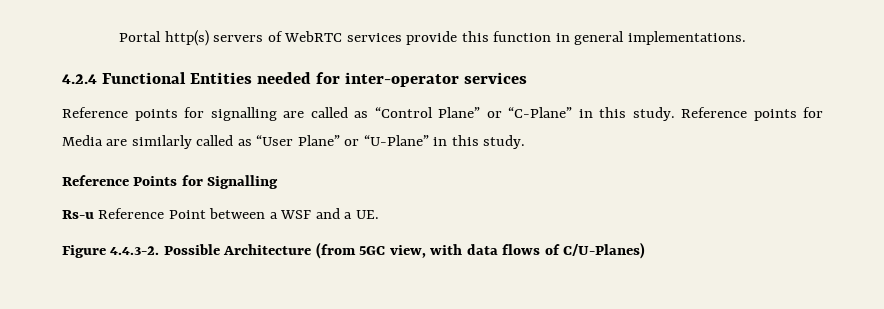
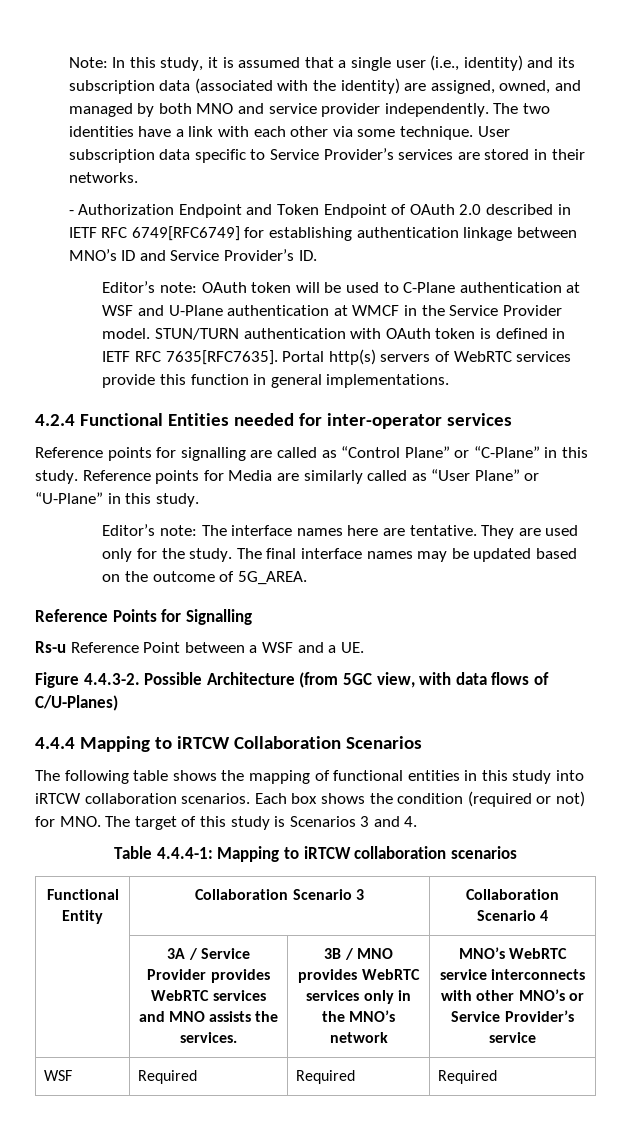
+ Note: In this study, it is assumed that a single user (i.e., identity) and its subscription data (associated with the identity) are assigned, owned, and managed by both MNO and service provider independently. The two identities have a link with each other via some technique. User subscription data specific to Service Provider’s services are stored in their networks.
+ - Authorization Endpoint and Token Endpoint of OAuth 2.0 described in IETF RFC 6749[RFC6749] for establishing authentication linkage between MNO’s ID and Service Provider’s ID.
+ Editor’s note: OAuth token will be used to C-Plane authentication at WSF and U-Plane authentication at WMCF in the Service Provider model. STUN/TURN authentication with OAuth token is defined in IETF RFC 7635[RFC7635].
+ Editor’s note: The interface names here are tentative. They are used only for the study. The final interface names may be updated based on the outcome of 5G_AREA.
+ 4.4.4 Mapping to iRTCW Collaboration Scenarios
+ The following table shows the mapping of functional entities in this study into iRTCW collaboration scenarios. Each box shows the condition (required or not) for MNO. The target of this study is Scenarios 3 and 4.
+ Table 4.4.4-1: Mapping to iRTCW collaboration scenarios
+ Functional Entity | Collaboration Scenario 3 | Collaboration Scenario 4
+ | 3A / Service Provider provides WebRTC services and MNO assists the services. | 3B / MNO provides WebRTC services only in the MNO’s network | MNO’s WebRTC service interconnects with other MNO’s or Service Provider’s service
+ WSF | Required | Required | Required

